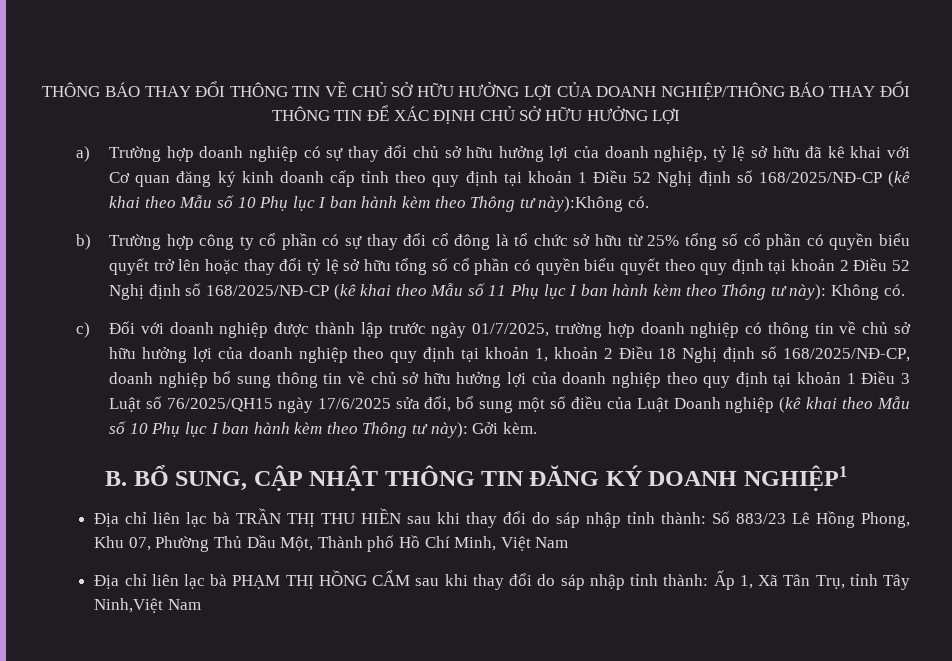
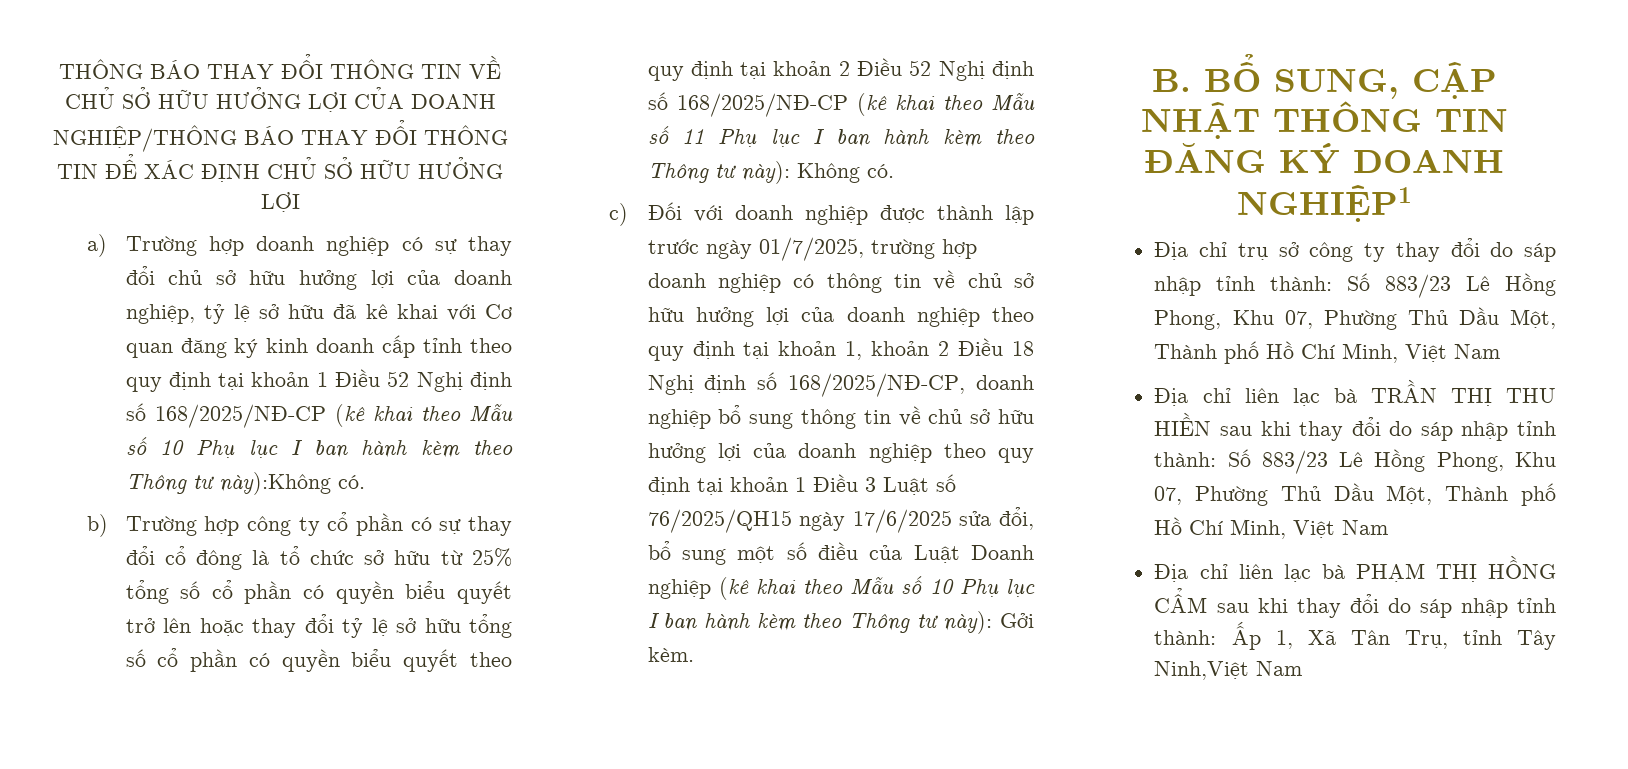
+ Địa chỉ trụ sở công ty thay đổi do sáp nhập tỉnh thành: Số 883/23 Lê Hồng Phong, Khu 07, Phường Thủ Dầu Một, Thành phố Hồ Chí Minh, Việt Nam

